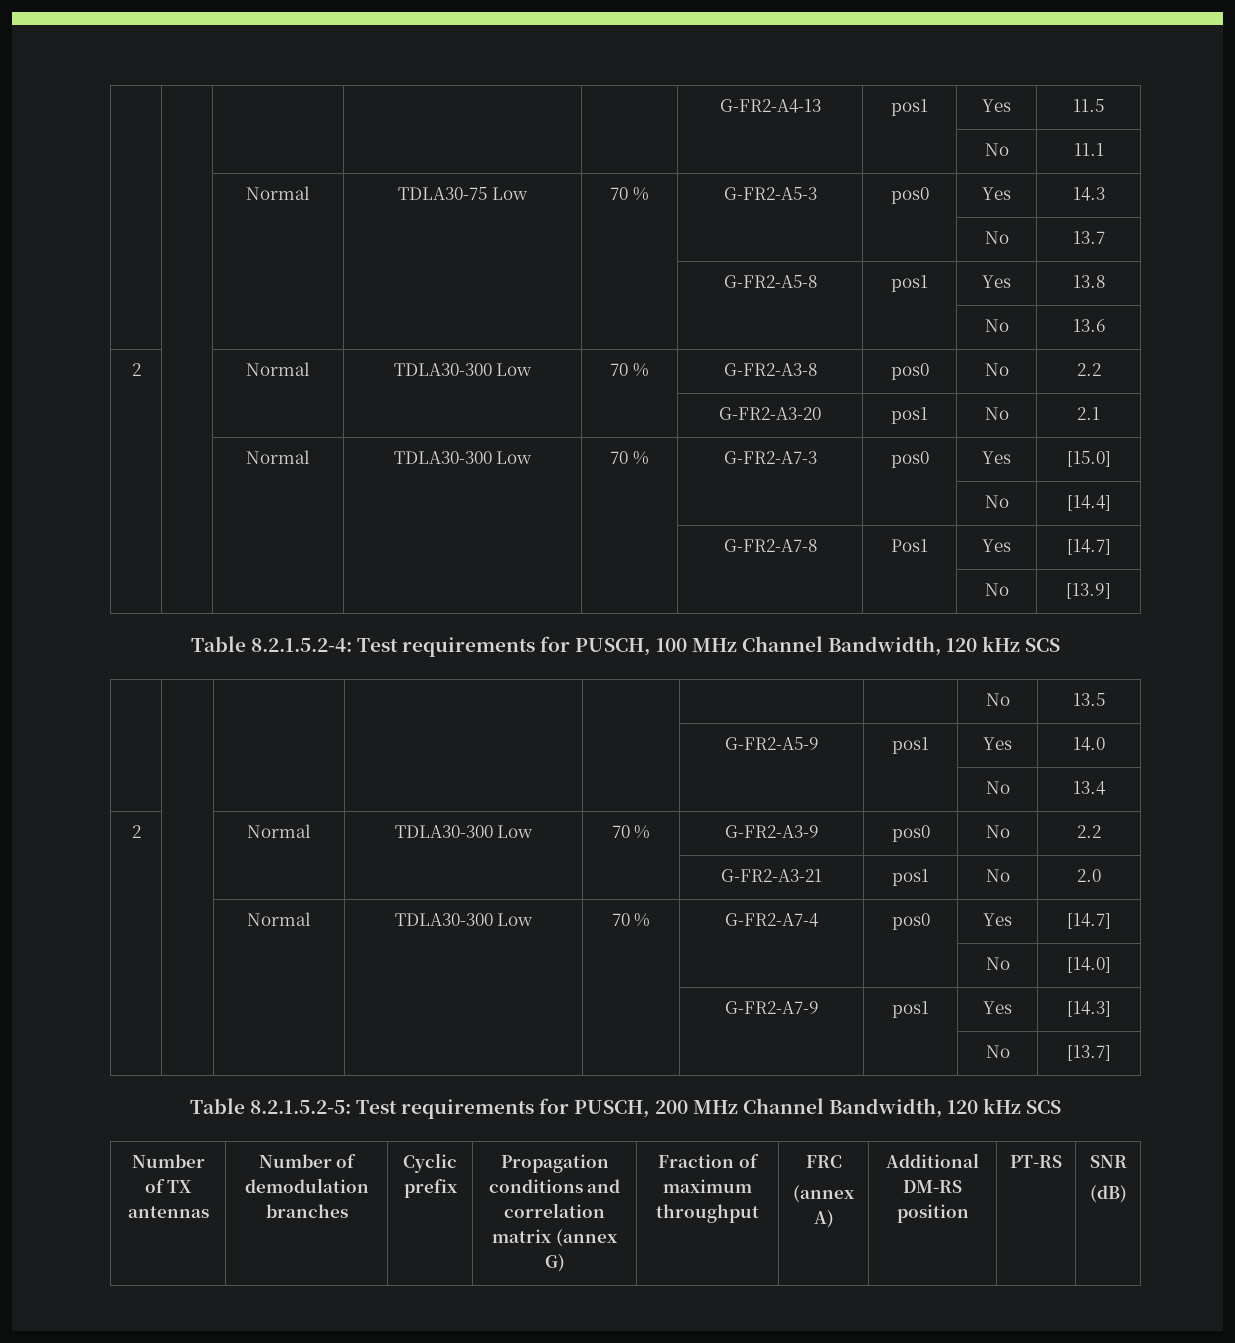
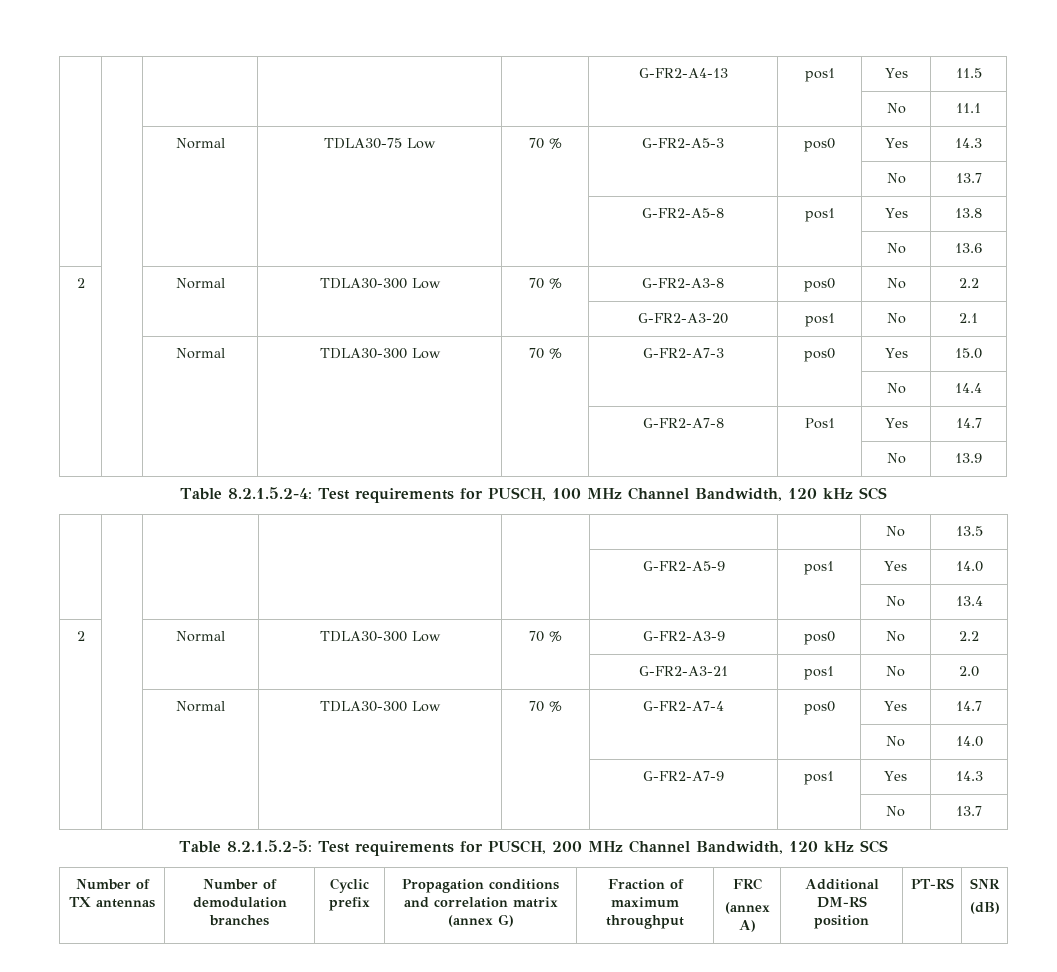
- | | Normal | TDLA30-300 Low | 70 % | G-FR2-A7-3 | pos0 | Yes | [15.0]
- | | | | | | | No | [14.4]
+ | | Normal | TDLA30-300 Low | 70 % | G-FR2-A7-3 | pos0 | Yes | 15.0
+ | | | | | | | No | 14.4
- | | | | | G-FR2-A7-8 | Pos1 | Yes | [14.7]
- | | | | | | | No | [13.9]
+ | | | | | G-FR2-A7-8 | Pos1 | Yes | 14.7
+ | | | | | | | No | 13.9
- | | Normal | TDLA30-300 Low | 70 % | G-FR2-A7-4 | pos0 | Yes | [14.7]
- | | | | | | | No | [14.0]
+ | | Normal | TDLA30-300 Low | 70 % | G-FR2-A7-4 | pos0 | Yes | 14.7
+ | | | | | | | No | 14.0
- | | | | | G-FR2-A7-9 | pos1 | Yes | [14.3]
- | | | | | | | No | [13.7]
+ | | | | | G-FR2-A7-9 | pos1 | Yes | 14.3
+ | | | | | | | No | 13.7

